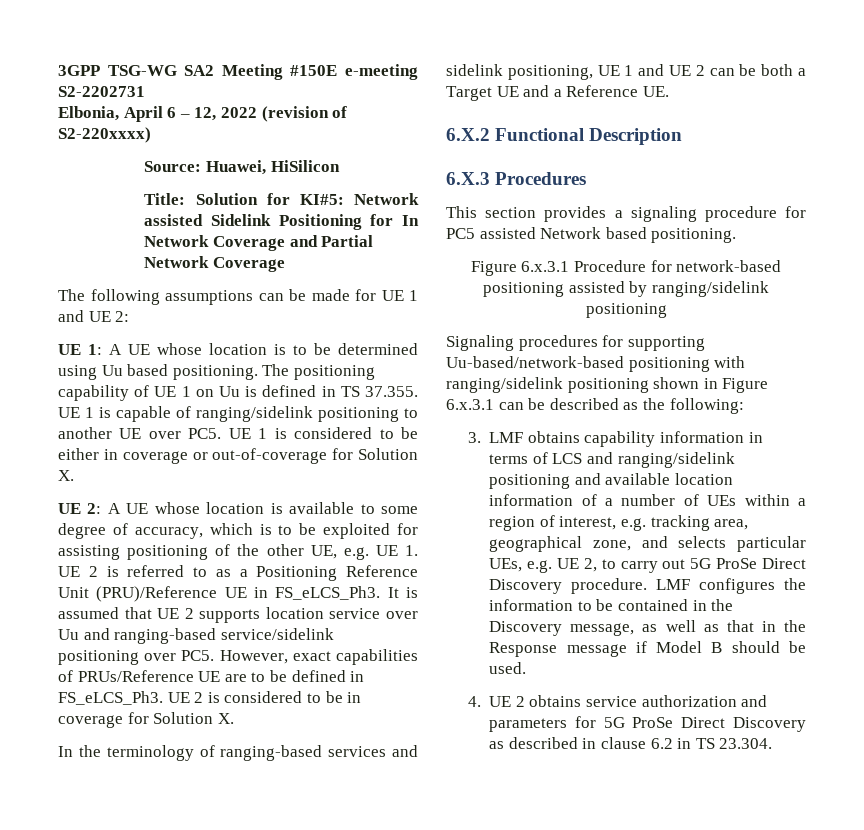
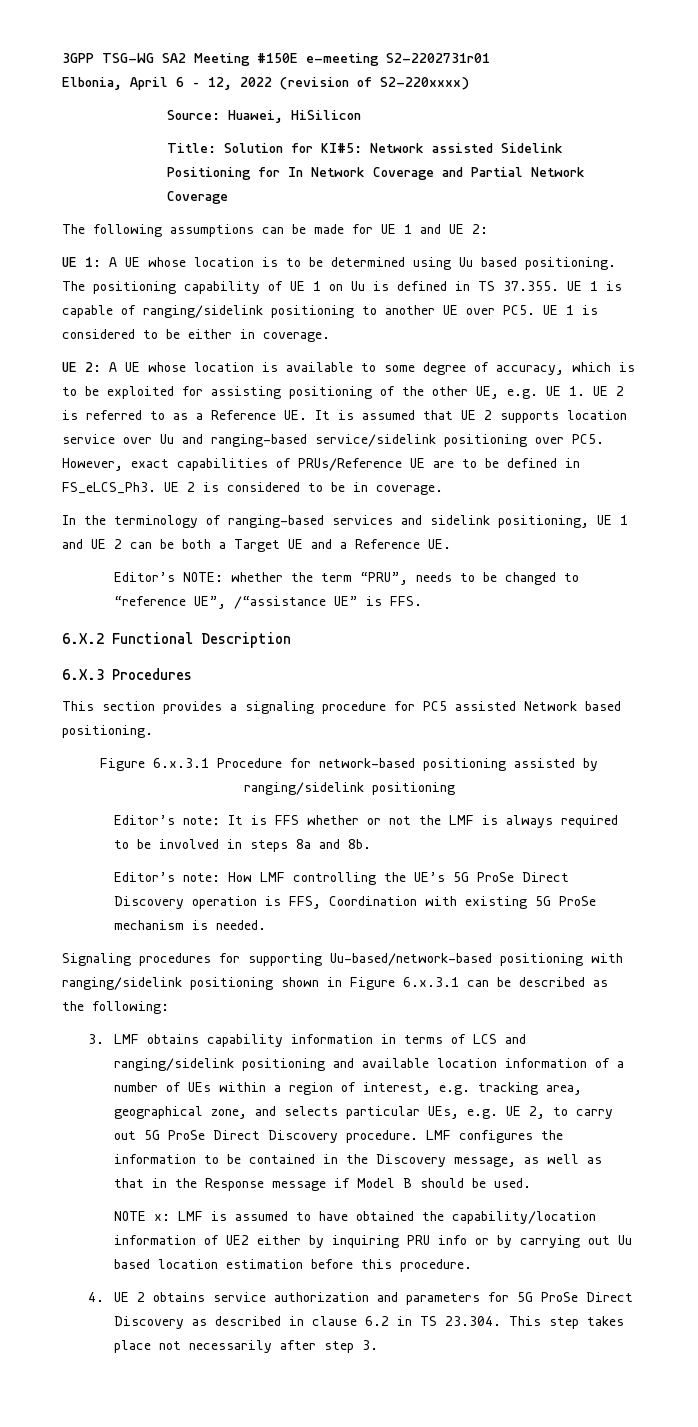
- 3GPP TSG-WG SA2 Meeting #150E e-meeting S2-2202731
+ 3GPP TSG-WG SA2 Meeting #150E e-meeting S2-2202731r01
- The positioning capability of UE 1 on Uu is defined in TS 37.355. UE 1 is capable of ranging/sidelink positioning to another UE over PC5. UE 1 is considered to be either in coverage or out-of-coverage for Solution X.
+ The positioning capability of UE 1 on Uu is defined in TS 37.355. UE 1 is capable of ranging/sidelink positioning to another UE over PC5. UE 1 is considered to be either in coverage.
- A UE whose location is available to some degree of accuracy, which is to be exploited for assisting positioning of the other UE, e.g. UE 1. UE 2 is referred to as a Positioning Reference Unit (PRU)/Reference UE in FS_eLCS_Ph3. It is assumed that UE 2 supports location service over Uu and ranging-based service/sidelink positioning over PC5. However, exact capabilities of PRUs/Reference UE are to be defined in FS_eLCS_Ph3.
+ A UE whose location is available to some degree of accuracy, which is to be exploited for assisting positioning of the other UE, e.g. UE 1. UE 2 is referred to as a Reference UE. It is assumed that UE 2 supports location service over Uu and ranging-based service/sidelink positioning over PC5. However, exact capabilities of PRUs/Reference UE are to be defined in FS_eLCS_Ph3.
- UE 2 is considered to be in coverage for Solution X.
+ UE 2 is considered to be in coverage.
+ Editor’s NOTE: whether the term “PRU”, needs to be changed to “reference UE”, /“assistance UE” is FFS.
+ Editor’s note: It is FFS whether or not the LMF is always required to be involved in steps 8a and 8b.
+ Editor’s note: How LMF controlling the UE’s 5G ProSe Direct Discovery operation is FFS, Coordination with existing 5G ProSe mechanism is needed.
+ NOTE x: LMF is assumed to have obtained the capability/location information of UE2 either by inquiring PRU info or by carrying out Uu based location estimation before this procedure.
- 4. UE 2 obtains service authorization and parameters for 5G ProSe Direct Discovery as described in clause 6.2 in TS 23.304.
+ 4. UE 2 obtains service authorization and parameters for 5G ProSe Direct Discovery as described in clause 6.2 in TS 23.304. This step takes place not necessarily after step 3.

